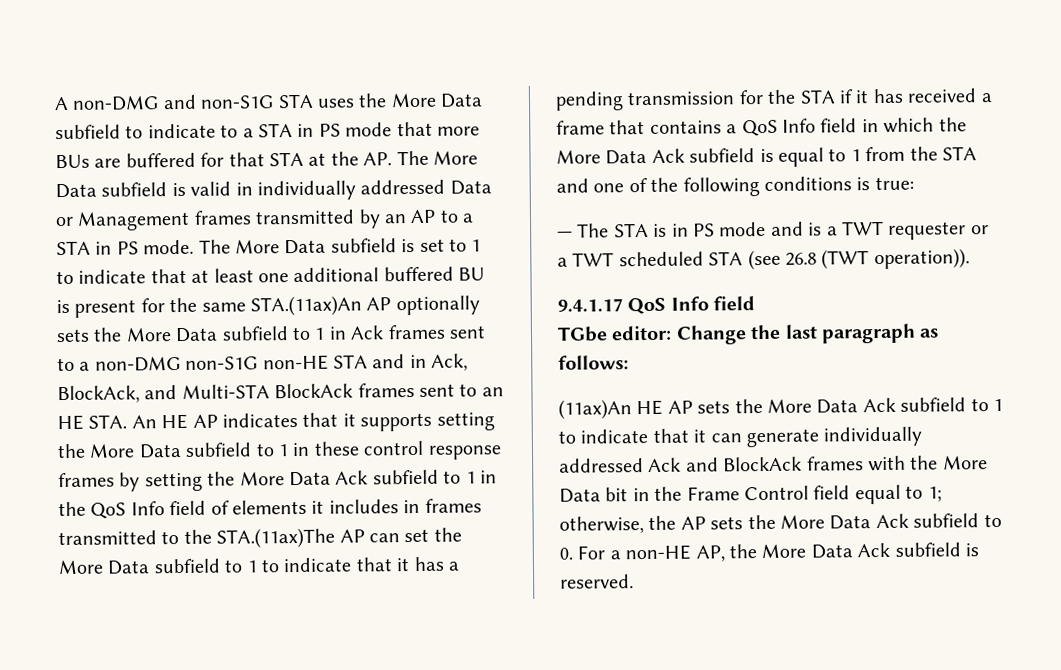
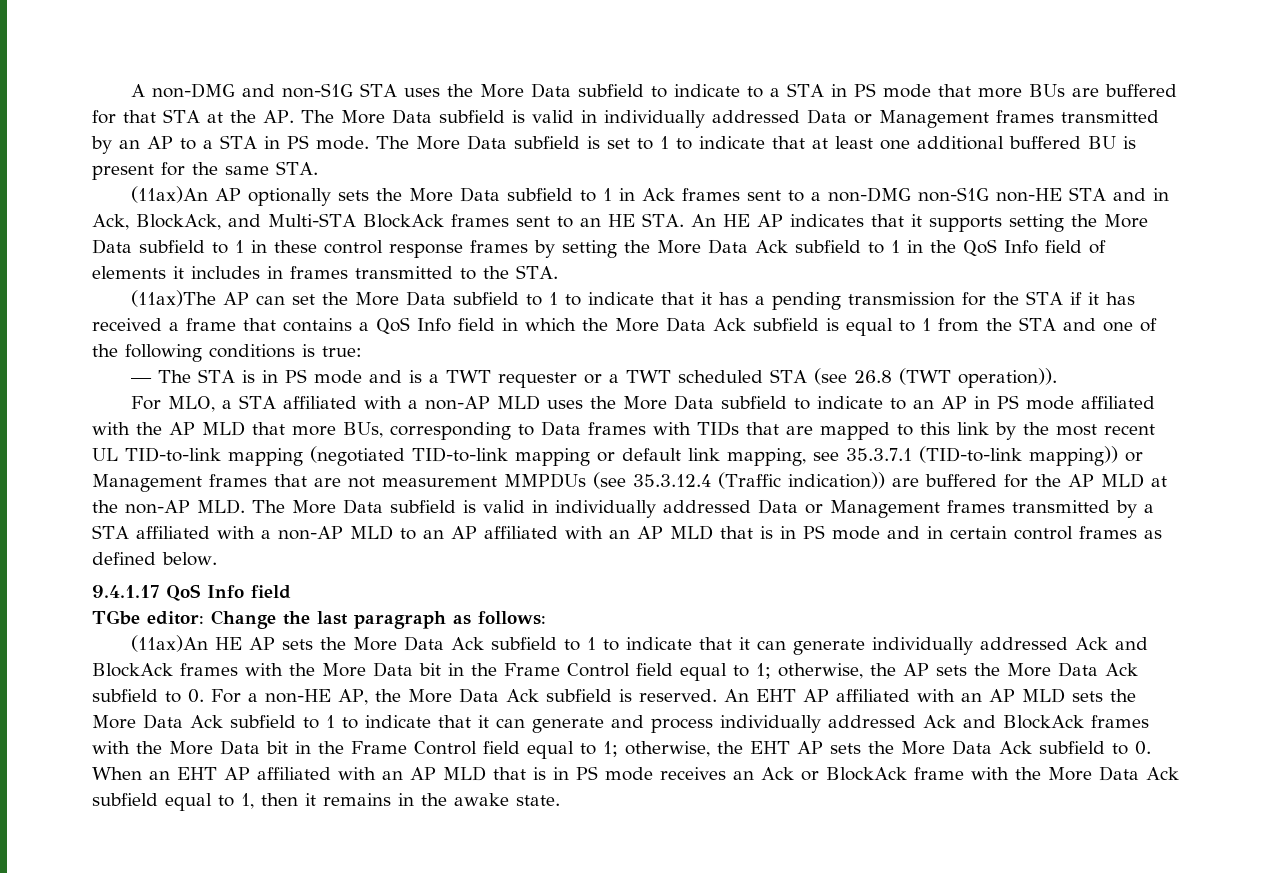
- The More Data subfield is set to 1 to indicate that at least one additional buffered BU is present for the same STA.(11ax)An AP optionally sets the More Data subfield to 1 in Ack frames sent to a non-DMG non-S1G non-HE STA and in Ack, BlockAck, and Multi-STA BlockAck frames sent to an HE STA. An HE AP indicates that it supports setting the More Data subfield to 1 in these control response frames by setting the More Data Ack subfield to 1 in the QoS Info field of elements it includes in frames transmitted to the STA.(11ax)The AP can set the More Data subfield to 1 to indicate that it has a pending transmission for the STA if it has received a frame that contains a QoS Info field in which the More Data Ack subfield is equal to 1 from the STA and one of the following conditions is true:
+ The More Data subfield is set to 1 to indicate that at least one additional buffered BU is present for the same STA.
+ (11ax)An AP optionally sets the More Data subfield to 1 in Ack frames sent to a non-DMG non-S1G non-HE STA and in Ack, BlockAck, and Multi-STA BlockAck frames sent to an HE STA. An HE AP indicates that it supports setting the More Data subfield to 1 in these control response frames by setting the More Data Ack subfield to 1 in the QoS Info field of elements it includes in frames transmitted to the STA.
+ (11ax)The AP can set the More Data subfield to 1 to indicate that it has a pending transmission for the STA if it has received a frame that contains a QoS Info field in which the More Data Ack subfield is equal to 1 from the STA and one of the following conditions is true:
+ For MLO, a STA affiliated with a non-AP MLD uses the More Data subfield to indicate to an AP in PS mode affiliated with the AP MLD that more BUs, corresponding to Data frames with TIDs that are mapped to this link by the most recent UL TID-to-link mapping (negotiated TID-to-link mapping or default link mapping, see 35.3.7.1 (TID-to-link mapping)) or Management frames that are not measurement MMPDUs (see 35.3.12.4 (Traffic indication)) are buffered for the AP MLD at the non-AP MLD. The More Data subfield is valid in individually addressed Data or Management frames transmitted by a STA affiliated with a non-AP MLD to an AP affiliated with an AP MLD that is in PS mode and in certain control frames as defined below.
+ An EHT AP affiliated with an AP MLD sets the More Data Ack subfield to 1 to indicate that it can generate and process individually addressed Ack and BlockAck frames with the More Data bit in the Frame Control field equal to 1; otherwise, the EHT AP sets the More Data Ack subfield to 0. When an EHT AP affiliated with an AP MLD that is in PS mode receives an Ack or BlockAck frame with the More Data Ack subfield equal to 1, then it remains in the awake state.

